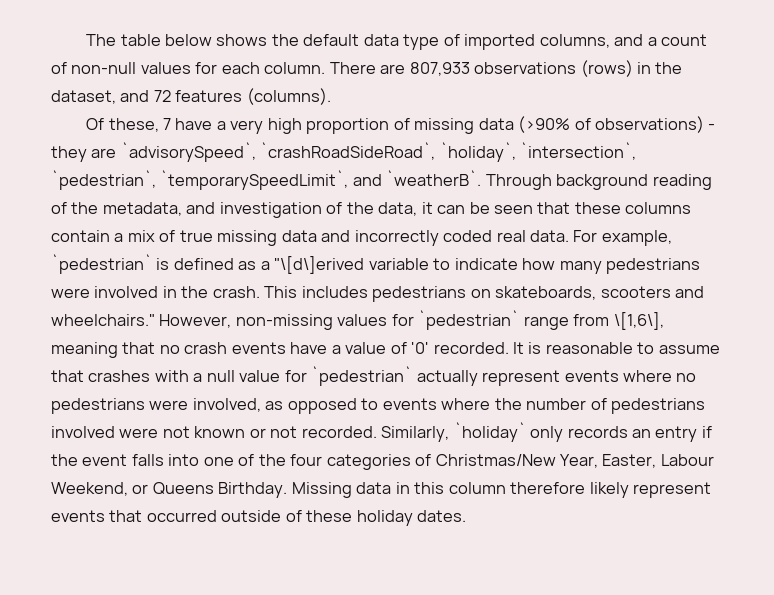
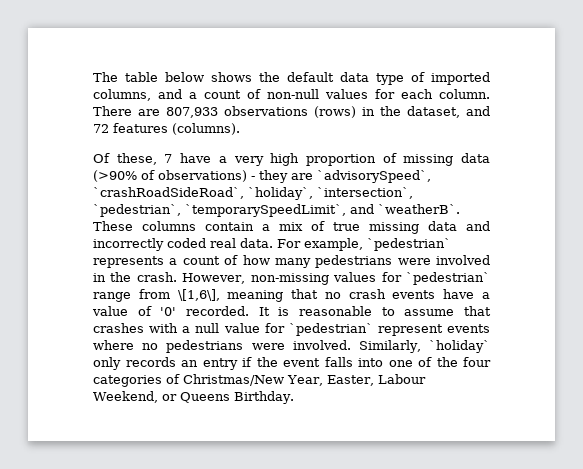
- Through background reading of the metadata, and investigation of the data, it can be seen that these columns contain a mix of true missing data and incorrectly coded real data.
+ These columns contain a mix of true missing data and incorrectly coded real data.
- For example, `pedestrian` is defined as a "\[d\]erived variable to indicate how many pedestrians were involved in the crash.
+ For example, `pedestrian` represents a count of how many pedestrians were involved in the crash.
- This includes pedestrians on skateboards, scooters and wheelchairs."
- It is reasonable to assume that crashes with a null value for `pedestrian` actually represent events where no pedestrians were involved, as opposed to events where the number of pedestrians involved were not known or not recorded.
+ It is reasonable to assume that crashes with a null value for `pedestrian` represent events where no pedestrians were involved.
- Missing data in this column therefore likely represent events that occurred outside of these holiday dates.

